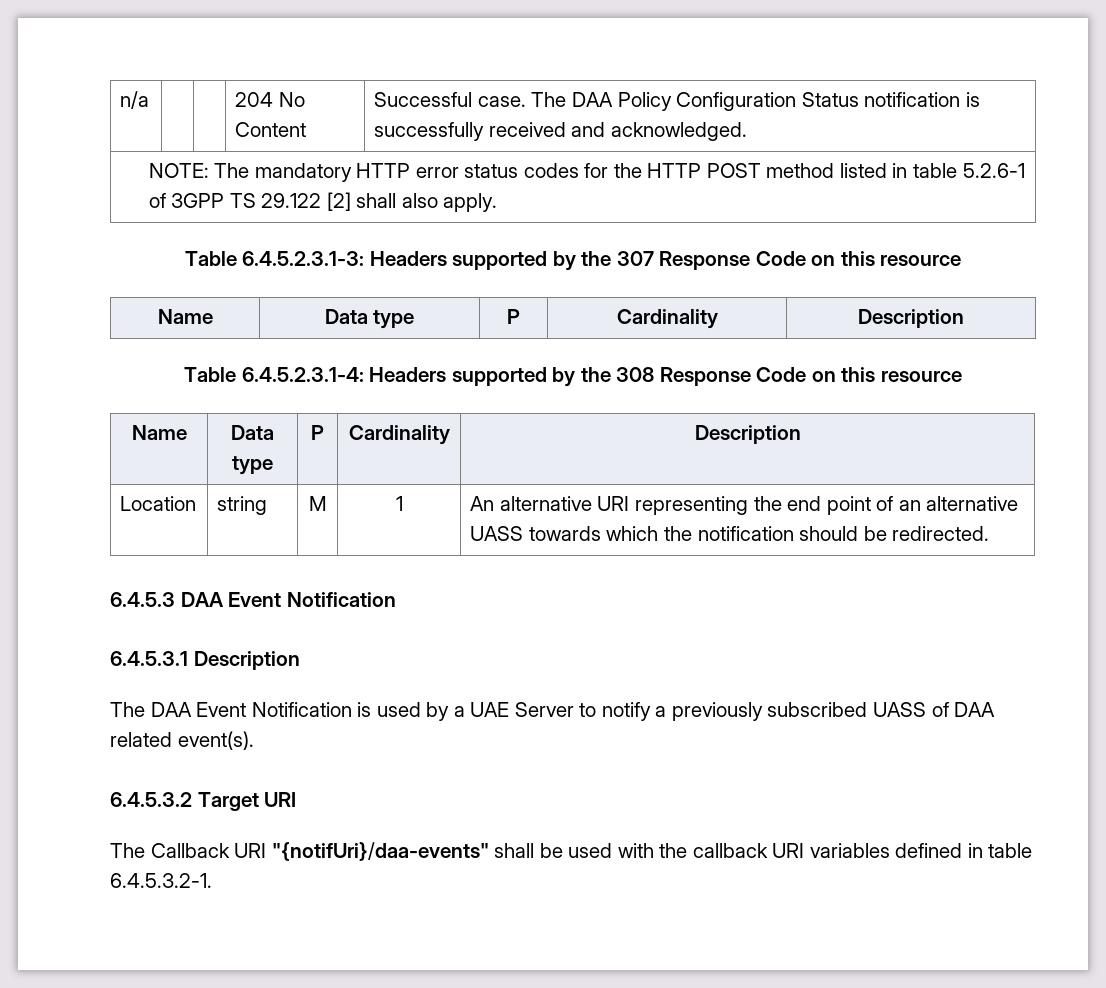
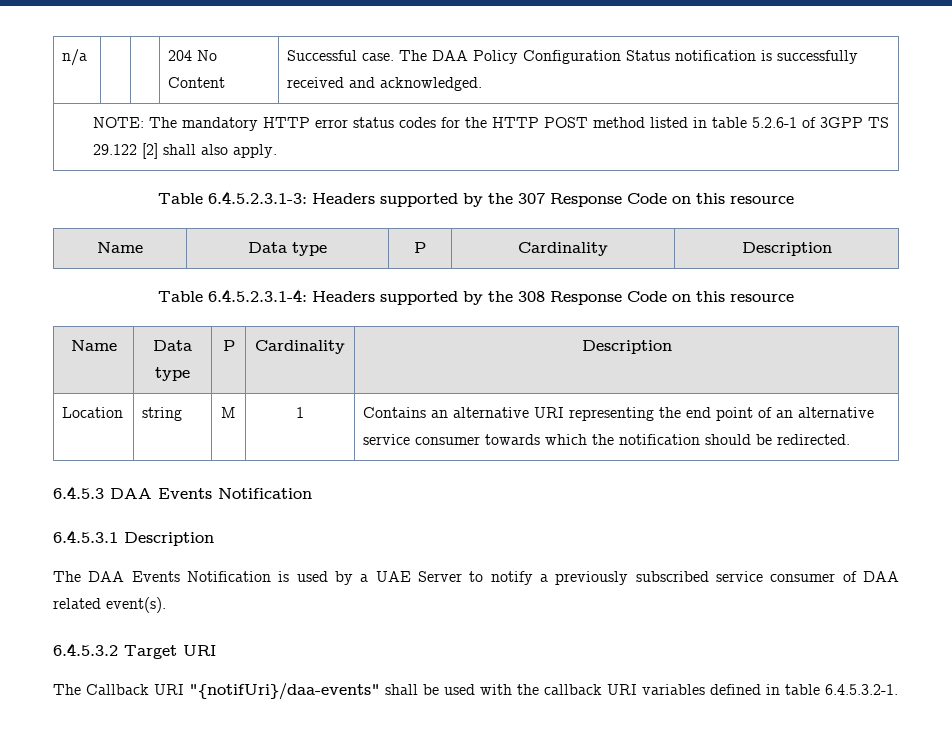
- Location | string | M | 1 | An alternative URI representing the end point of an alternative UASS towards which the notification should be redirected.
+ Location | string | M | 1 | Contains an alternative URI representing the end point of an alternative service consumer towards which the notification should be redirected.
- 6.4.5.3 DAA Event Notification
+ 6.4.5.3 DAA Events Notification
- The DAA Event Notification is used by a UAE Server to notify a previously subscribed UASS of DAA related event(s).
+ The DAA Events Notification is used by a UAE Server to notify a previously subscribed service consumer of DAA related event(s).

